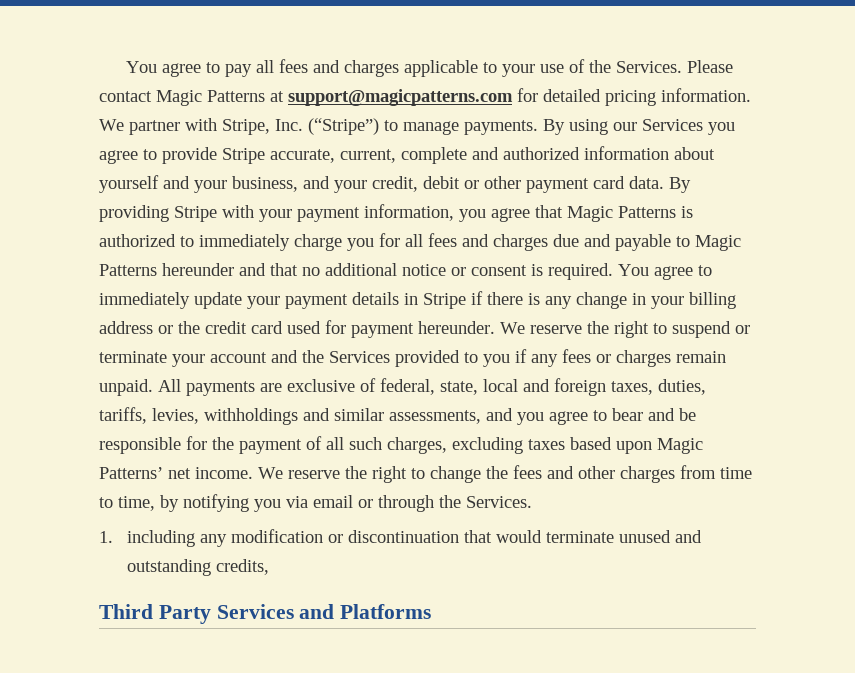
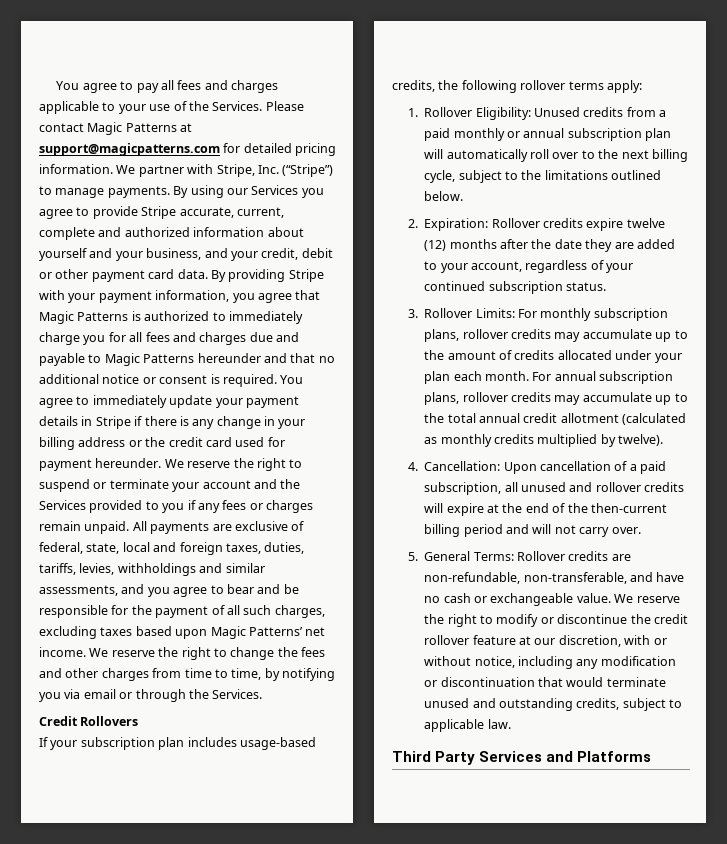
- 1. including any modification or discontinuation that would terminate unused and outstanding credits,
+ Credit Rollovers
+ If your subscription plan includes usage-based credits, the following rollover terms apply:
+ 1. Rollover Eligibility: Unused credits from a paid monthly or annual subscription plan will automatically roll over to the next billing cycle, subject to the limitations outlined below.
+ 2. Expiration: Rollover credits expire twelve (12) months after the date they are added to your account, regardless of your continued subscription status.
+ 3. Rollover Limits: For monthly subscription plans, rollover credits may accumulate up to the amount of credits allocated under your plan each month. For annual subscription plans, rollover credits may accumulate up to the total annual credit allotment (calculated as monthly credits multiplied by twelve).
+ 4. Cancellation: Upon cancellation of a paid subscription, all unused and rollover credits will expire at the end of the then-current billing period and will not carry over.
+ 5. General Terms: Rollover credits are non-refundable, non-transferable, and have no cash or exchangeable value. We reserve the right to modify or discontinue the credit rollover feature at our discretion, with or without notice, including any modification or discontinuation that would terminate unused and outstanding credits, subject to applicable law.

